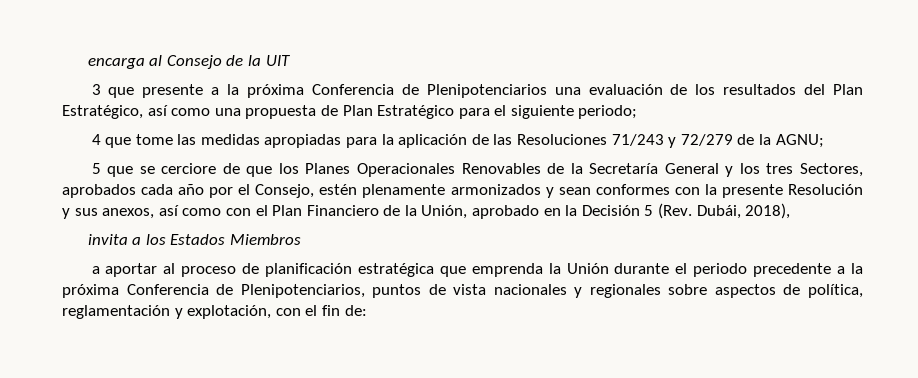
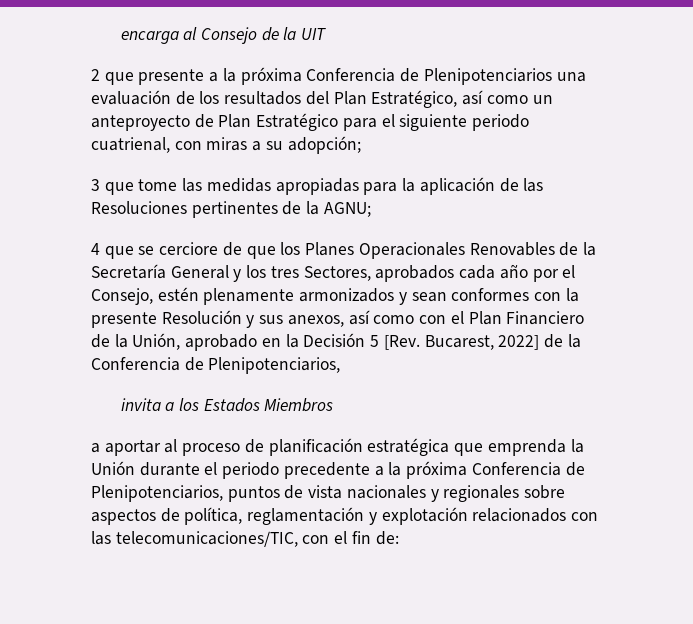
- 3 que presente a la próxima Conferencia de Plenipotenciarios una evaluación de los resultados del Plan Estratégico, así como una propuesta de Plan Estratégico para el siguiente periodo;
- 4 que tome las medidas apropiadas para la aplicación de las Resoluciones 71/243 y 72/279 de la AGNU;
+ 2 que presente a la próxima Conferencia de Plenipotenciarios una evaluación de los resultados del Plan Estratégico, así como un anteproyecto de Plan Estratégico para el siguiente periodo cuatrienal, con miras a su adopción;
+ 3 que tome las medidas apropiadas para la aplicación de las Resoluciones pertinentes de la AGNU;
- 5 que se cerciore de que los Planes Operacionales Renovables de la Secretaría General y los tres Sectores, aprobados cada año por el Consejo, estén plenamente armonizados y sean conformes con la presente Resolución y sus anexos, así como con el Plan Financiero de la Unión, aprobado en la Decisión 5 (Rev. Dubái, 2018),
+ 4 que se cerciore de que los Planes Operacionales Renovables de la Secretaría General y los tres Sectores, aprobados cada año por el Consejo, estén plenamente armonizados y sean conformes con la presente Resolución y sus anexos, así como con el Plan Financiero de la Unión, aprobado en la Decisión 5 [Rev. Bucarest, 2022] de la Conferencia de Plenipotenciarios,
- a aportar al proceso de planificación estratégica que emprenda la Unión durante el periodo precedente a la próxima Conferencia de Plenipotenciarios, puntos de vista nacionales y regionales sobre aspectos de política, reglamentación y explotación, con el fin de:
+ a aportar al proceso de planificación estratégica que emprenda la Unión durante el periodo precedente a la próxima Conferencia de Plenipotenciarios, puntos de vista nacionales y regionales sobre aspectos de política, reglamentación y explotación relacionados con las telecomunicaciones/TIC, con el fin de:

